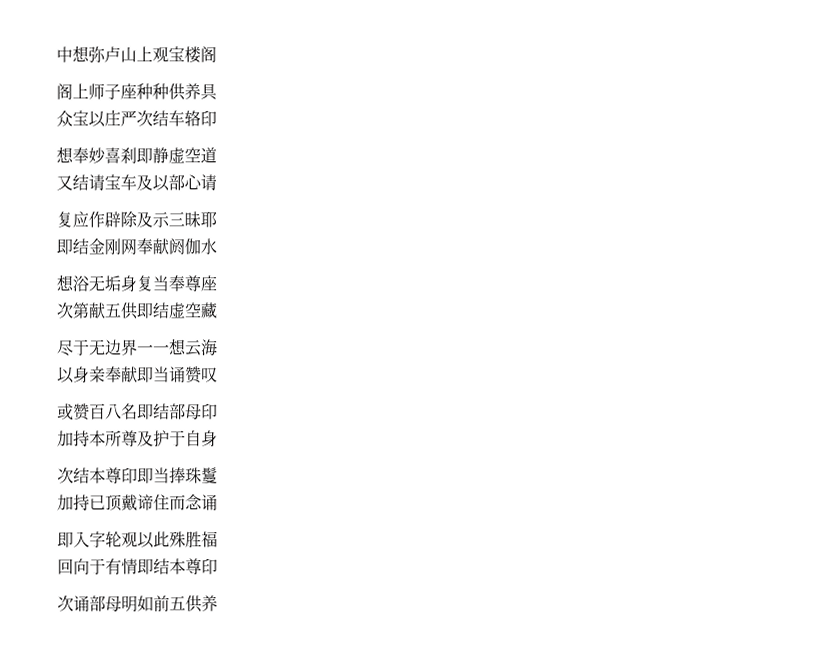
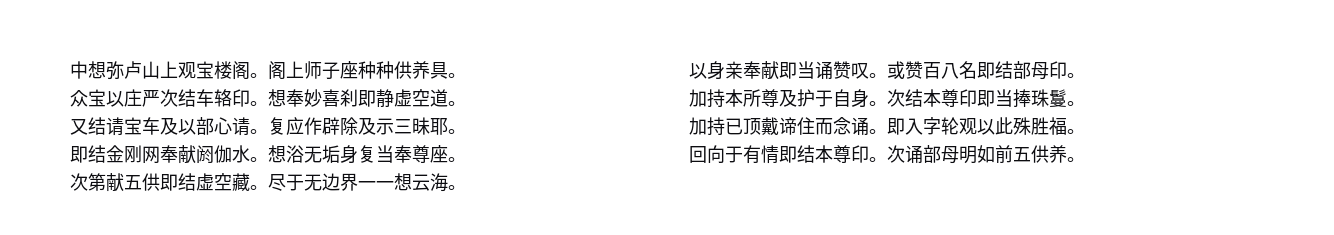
- 中想弥卢山上观宝楼阁
- 阁上师子座种种供养具
+ 中想弥卢山上观宝楼阁。阁上师子座种种供养具。
- 众宝以庄严次结车辂印
- 想奉妙喜刹即静虚空道
+ 众宝以庄严次结车辂印。想奉妙喜刹即静虚空道。
- 又结请宝车及以部心请
- 复应作辟除及示三昧耶
+ 又结请宝车及以部心请。复应作辟除及示三昧耶。
- 即结金刚网奉献阏伽水
- 想浴无垢身复当奉尊座
+ 即结金刚网奉献阏伽水。想浴无垢身复当奉尊座。
- 次第献五供即结虚空藏
- 尽于无边界一一想云海
+ 次第献五供即结虚空藏。尽于无边界一一想云海。
- 以身亲奉献即当诵赞叹
- 或赞百八名即结部母印
+ 以身亲奉献即当诵赞叹。或赞百八名即结部母印。
- 加持本所尊及护于自身
- 次结本尊印即当捧珠鬘
+ 加持本所尊及护于自身。次结本尊印即当捧珠鬘。
- 加持已顶戴谛住而念诵
- 即入字轮观以此殊胜福
+ 加持已顶戴谛住而念诵。即入字轮观以此殊胜福。
- 回向于有情即结本尊印
- 次诵部母明如前五供养
+ 回向于有情即结本尊印。次诵部母明如前五供养。

